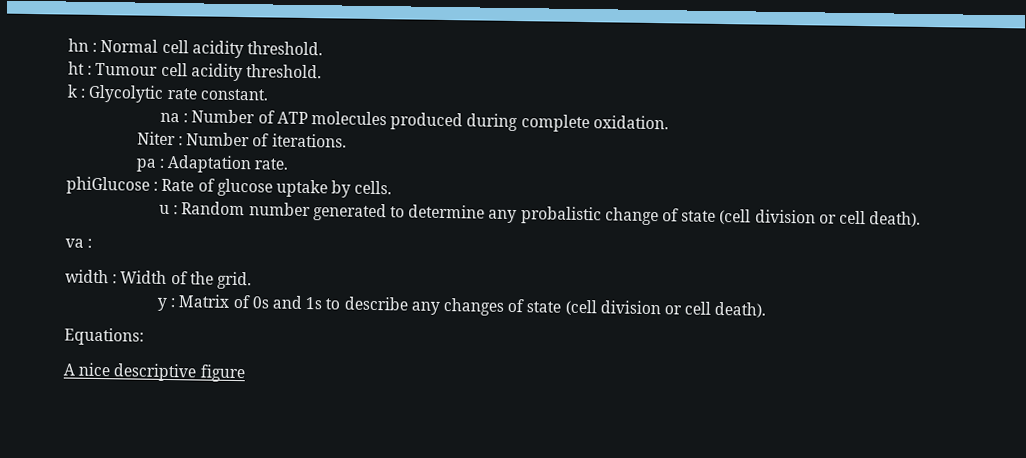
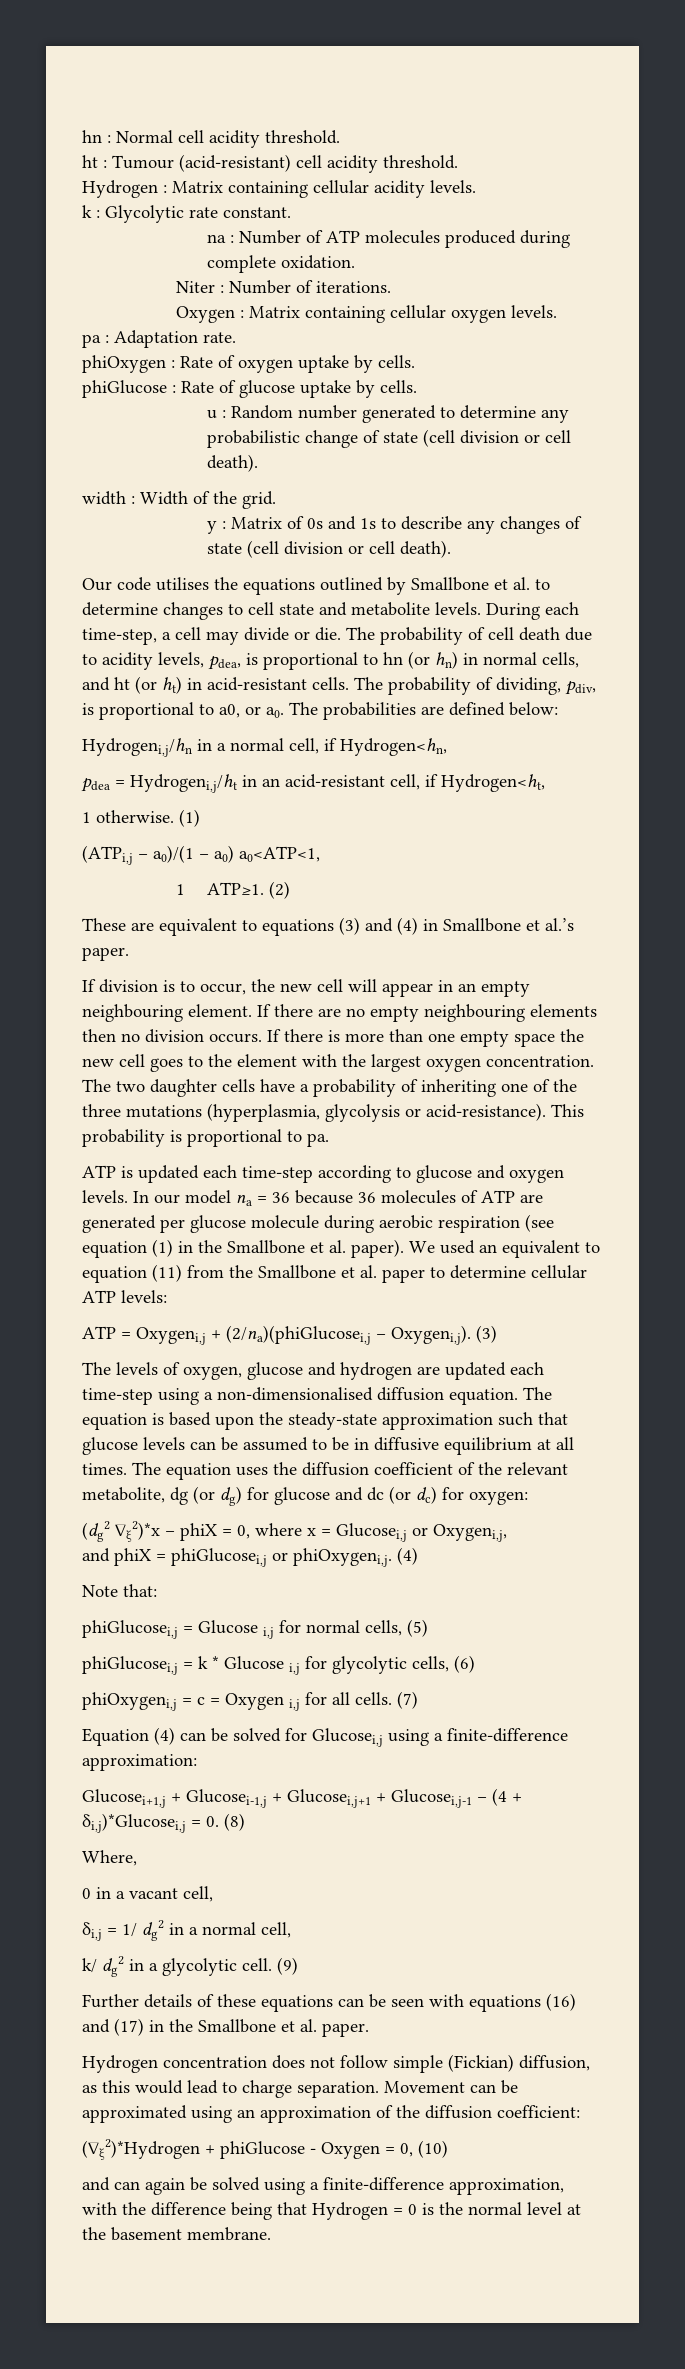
- ht : Tumour cell acidity threshold.
+ ht : Tumour (acid-resistant) cell acidity threshold.
+ Hydrogen : Matrix containing cellular acidity levels.
+ Oxygen : Matrix containing cellular oxygen levels.
  pa : Adaptation rate.
+ phiOxygen : Rate of oxygen uptake by cells.
- u : Random number generated to determine any probalistic change of state (cell division or cell death).
+ u : Random number generated to determine any probabilistic change of state (cell division or cell death).
- va :
- Equations:
- A nice descriptive figure
+ Our code utilises the equations outlined by Smallbone et al. to determine changes to cell state and metabolite levels. During each time-step, a cell may divide or die. The probability of cell death due to acidity levels, pdea, is proportional to hn (or hn) in normal cells, and ht (or ht) in acid-resistant cells. The probability of dividing, pdiv, is proportional to a0, or a0. The probabilities are defined below:
+ Hydrogeni,j/hn in a normal cell, if Hydrogen<hn,
+ pdea = Hydrogeni,j/ht in an acid-resistant cell, if Hydrogen<ht,
+ 1 otherwise. (1)
+ (ATPi,j – a0)/(1 – a0) a0<ATP<1,
+ 1 ATP≥1. (2)
+ These are equivalent to equations (3) and (4) in Smallbone et al.’s paper.
+ If division is to occur, the new cell will appear in an empty neighbouring element. If there are no empty neighbouring elements then no division occurs. If there is more than one empty space the new cell goes to the element with the largest oxygen concentration. The two daughter cells have a probability of inheriting one of the three mutations (hyperplasmia, glycolysis or acid-resistance). This probability is proportional to pa.
+ ATP is updated each time-step according to glucose and oxygen levels. In our model na = 36 because 36 molecules of ATP are generated per glucose molecule during aerobic respiration (see equation (1) in the Smallbone et al. paper). We used an equivalent to equation (11) from the Smallbone et al. paper to determine cellular ATP levels:
+ ATP = Oxygeni,j + (2/na)(phiGlucosei,j – Oxygeni,j). (3)
+ The levels of oxygen, glucose and hydrogen are updated each time-step using a non-dimensionalised diffusion equation. The equation is based upon the steady-state approximation such that glucose levels can be assumed to be in diffusive equilibrium at all times. The equation uses the diffusion coefficient of the relevant metabolite, dg (or dg) for glucose and dc (or dc) for oxygen:
+ (dg2 ∇ξ2)*x – phiX = 0, where x = Glucosei,j or Oxygeni,j,
+ and phiX = phiGlucosei,j or phiOxygeni,j. (4)
+ Note that:
+ phiGlucosei,j = Glucose i,j for normal cells, (5)
+ phiGlucosei,j = k * Glucose i,j for glycolytic cells, (6)
+ phiOxygeni,j = c = Oxygen i,j for all cells. (7)
+ Equation (4) can be solved for Glucosei,j using a finite-difference approximation:
+ Glucosei+1,j + Glucosei-1,j + Glucosei,j+1 + Glucosei,j-1 – (4 + δi,j)*Glucosei,j = 0. (8)
+ Where,
+ 0 in a vacant cell,
+ δi,j = 1/ dg2 in a normal cell,
+ k/ dg2 in a glycolytic cell. (9)
+ Further details of these equations can be seen with equations (16) and (17) in the Smallbone et al. paper.
+ Hydrogen concentration does not follow simple (Fickian) diffusion, as this would lead to charge separation. Movement can be approximated using an approximation of the diffusion coefficient:
+ (∇ξ2)*Hydrogen + phiGlucose - Oxygen = 0, (10)
+ and can again be solved using a finite-difference approximation, with the difference being that Hydrogen = 0 is the normal level at the basement membrane.

